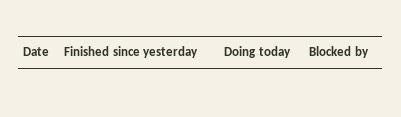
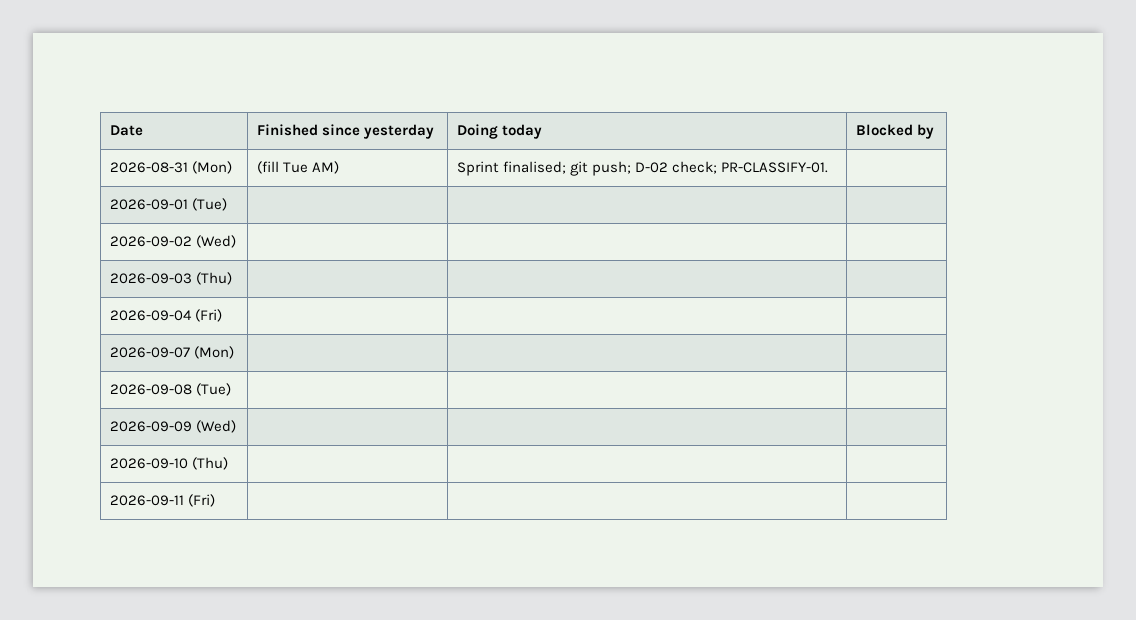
+ 2026-08-31 (Mon) | (fill Tue AM) | Sprint finalised; git push; D-02 check; PR-CLASSIFY-01. |
+ 2026-09-01 (Tue) | | |
+ 2026-09-02 (Wed) | | |
+ 2026-09-03 (Thu) | | |
+ 2026-09-04 (Fri) | | |
+ 2026-09-07 (Mon) | | |
+ 2026-09-08 (Tue) | | |
+ 2026-09-09 (Wed) | | |
+ 2026-09-10 (Thu) | | |
+ 2026-09-11 (Fri) | | |

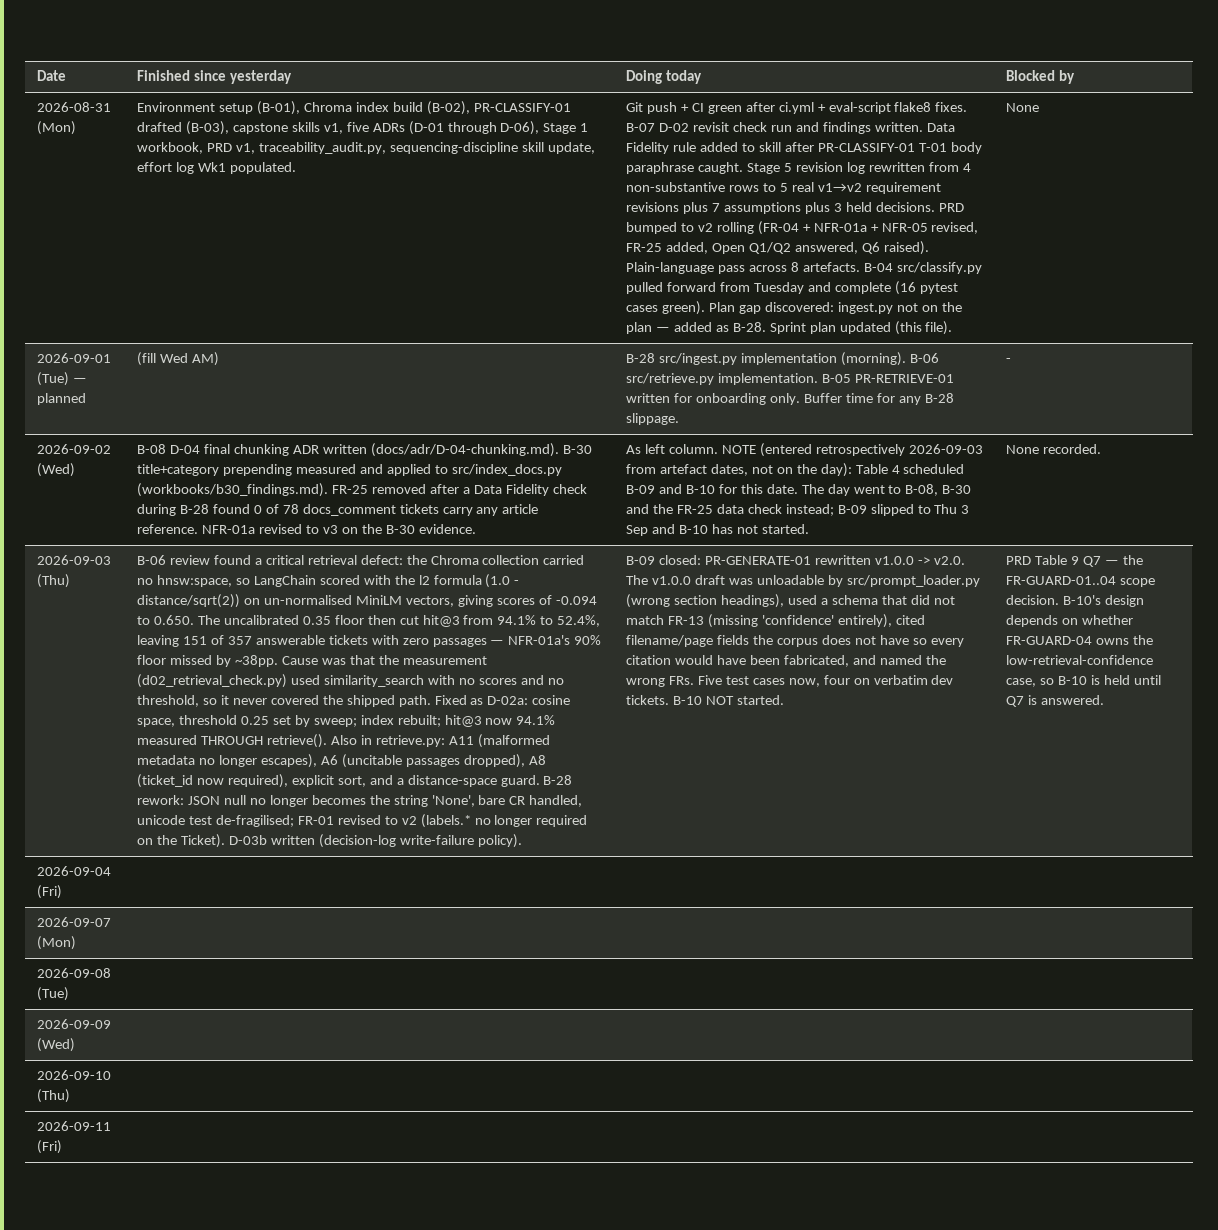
- (fill Tue AM) | Sprint finalised; git push; D-02 check; PR-CLASSIFY-01. |
- 2026-09-01 (Tue) | | |
- 2026-09-02 (Wed) | | |
- 2026-09-03 (Thu) | | |
+ Environment setup (B-01), Chroma index build (B-02), PR-CLASSIFY-01 drafted (B-03), capstone skills v1, five ADRs (D-01 through D-06), Stage 1 workbook, PRD v1, traceability_audit.py, sequencing-discipline skill update, effort log Wk1 populated. | Git push + CI green after ci.yml + eval-script flake8 fixes. B-07 D-02 revisit check run and findings written. Data Fidelity rule added to skill after PR-CLASSIFY-01 T-01 body paraphrase caught. Stage 5 revision log rewritten from 4 non-substantive rows to 5 real v1→v2 requirement revisions plus 7 assumptions plus 3 held decisions. PRD bumped to v2 rolling (FR-04 + NFR-01a + NFR-05 revised, FR-25 added, Open Q1/Q2 answered, Q6 raised). Plain-language pass across 8 artefacts. B-04 src/classify.py pulled forward from Tuesday and complete (16 pytest cases green). Plan gap discovered: ingest.py not on the plan — added as B-28. Sprint plan updated (this file). | None
+ 2026-09-01 (Tue) — planned | (fill Wed AM) | B-28 src/ingest.py implementation (morning). B-06 src/retrieve.py implementation. B-05 PR-RETRIEVE-01 written for onboarding only. Buffer time for any B-28 slippage. | -
+ 2026-09-02 (Wed) | B-08 D-04 final chunking ADR written (docs/adr/D-04-chunking.md). B-30 title+category prepending measured and applied to src/index_docs.py (workbooks/b30_findings.md). FR-25 removed after a Data Fidelity check during B-28 found 0 of 78 docs_comment tickets carry any article reference. NFR-01a revised to v3 on the B-30 evidence. | As left column. NOTE (entered retrospectively 2026-09-03 from artefact dates, not on the day): Table 4 scheduled B-09 and B-10 for this date. The day went to B-08, B-30 and the FR-25 data check instead; B-09 slipped to Thu 3 Sep and B-10 has not started. | None recorded.
+ 2026-09-03 (Thu) | B-06 review found a critical retrieval defect: the Chroma collection carried no hnsw:space, so LangChain scored with the l2 formula (1.0 - distance/sqrt(2)) on un-normalised MiniLM vectors, giving scores of -0.094 to 0.650. The uncalibrated 0.35 floor then cut hit@3 from 94.1% to 52.4%, leaving 151 of 357 answerable tickets with zero passages — NFR-01a's 90% floor missed by ~38pp. Cause was that the measurement (d02_retrieval_check.py) used similarity_search with no scores and no threshold, so it never covered the shipped path. Fixed as D-02a: cosine space, threshold 0.25 set by sweep; index rebuilt; hit@3 now 94.1% measured THROUGH retrieve(). Also in retrieve.py: A11 (malformed metadata no longer escapes), A6 (uncitable passages dropped), A8 (ticket_id now required), explicit sort, and a distance-space guard. B-28 rework: JSON null no longer becomes the string 'None', bare CR handled, unicode test de-fragilised; FR-01 revised to v2 (labels.* no longer required on the Ticket). D-03b written (decision-log write-failure policy). | B-09 closed: PR-GENERATE-01 rewritten v1.0.0 -> v2.0. The v1.0.0 draft was unloadable by src/prompt_loader.py (wrong section headings), used a schema that did not match FR-13 (missing 'confidence' entirely), cited filename/page fields the corpus does not have so every citation would have been fabricated, and named the wrong FRs. Five test cases now, four on verbatim dev tickets. B-10 NOT started. | PRD Table 9 Q7 — the FR-GUARD-01..04 scope decision. B-10's design depends on whether FR-GUARD-04 owns the low-retrieval-confidence case, so B-10 is held until Q7 is answered.

